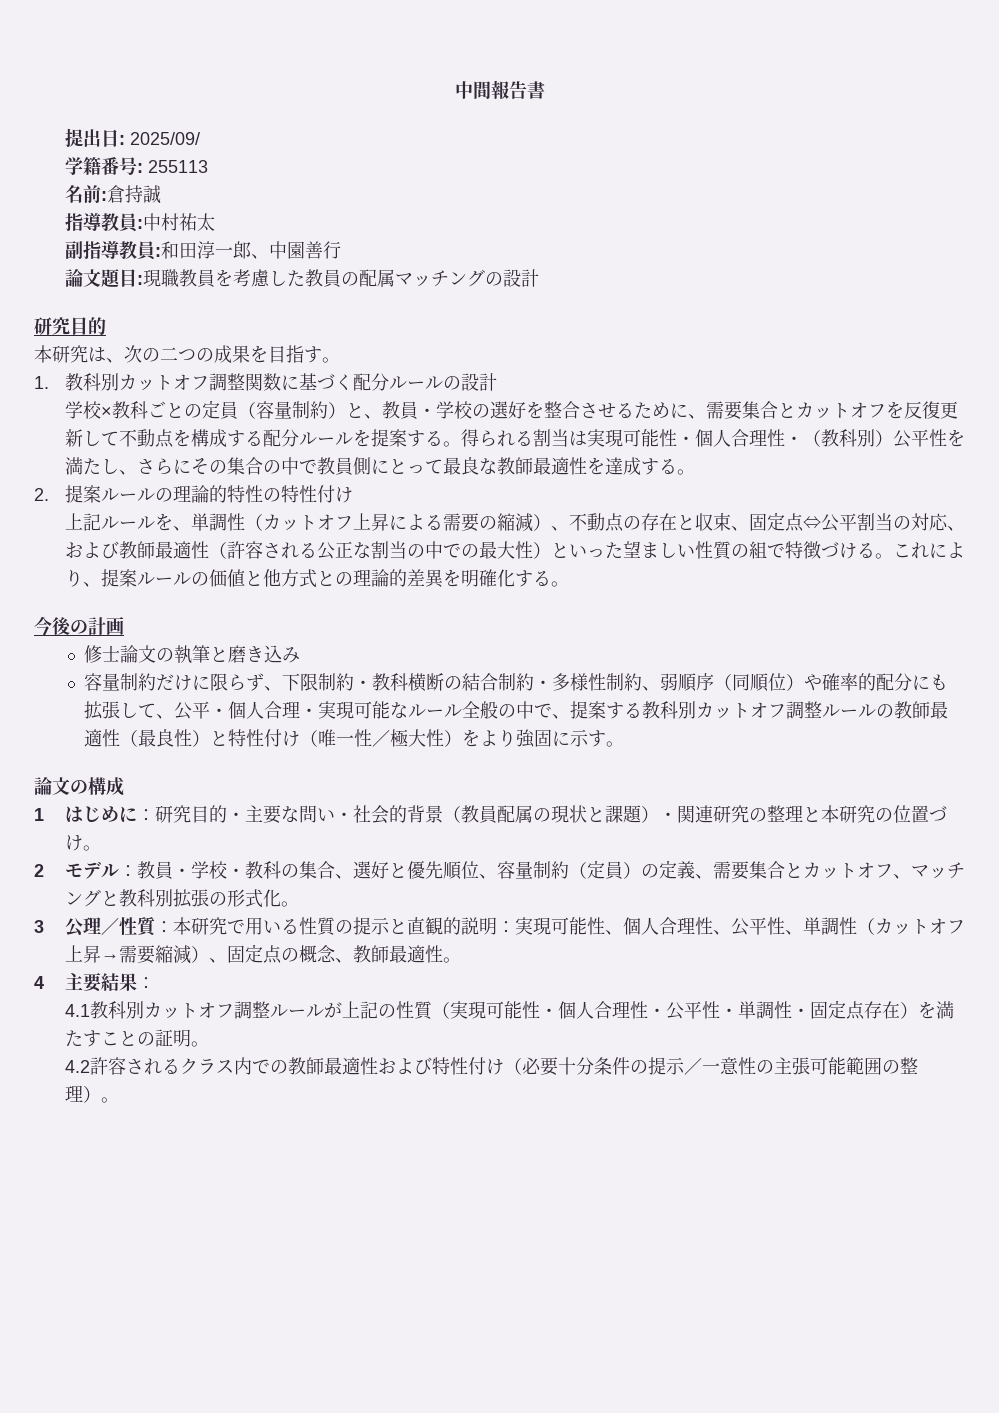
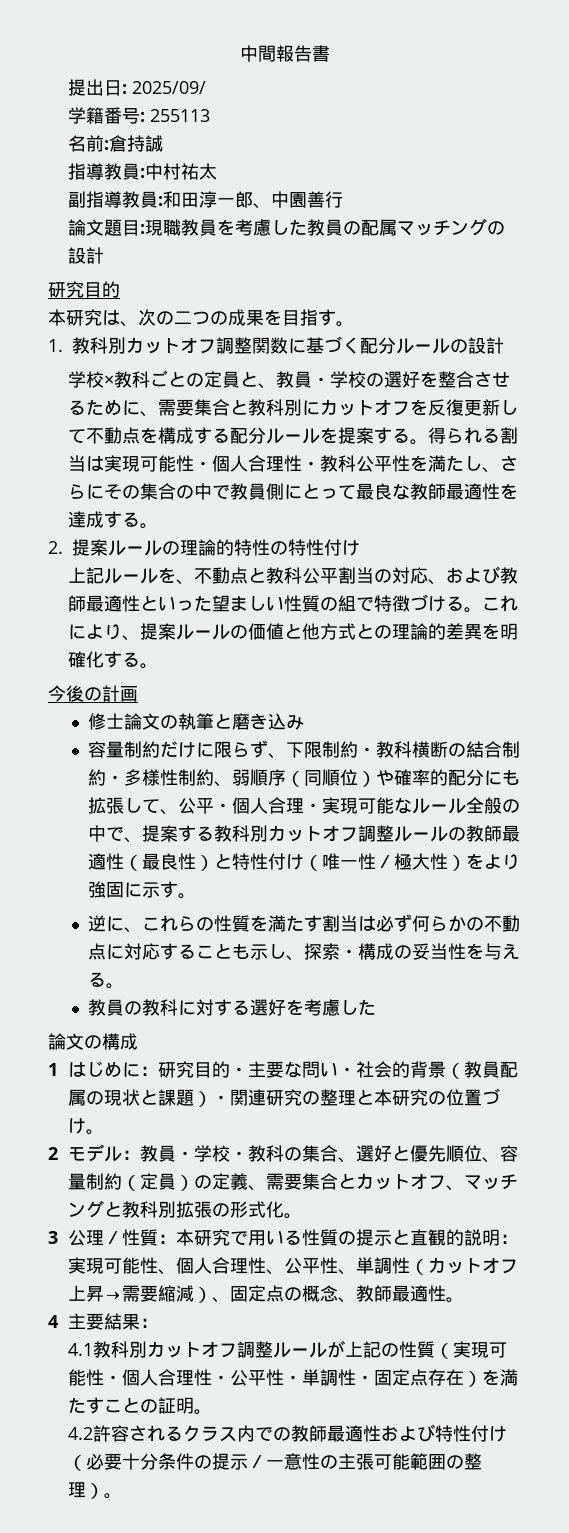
- 学校×教科ごとの定員（容量制約）と、教員・学校の選好を整合させるために、需要集合とカットオフを反復更新して不動点を構成する配分ルールを提案する。
+ 学校×教科ごとの定員と、教員・学校の選好を整合させるために、需要集合と教科別にカットオフを反復更新して不動点を構成する配分ルールを提案する。
- 得られる割当は実現可能性・個人合理性・（教科別）公平性を満たし、さらにその集合の中で教員側にとって最良な教師最適性を達成する。
+ 得られる割当は実現可能性・個人合理性・教科公平性を満たし、さらにその集合の中で教員側にとって最良な教師最適性を達成する。
- 上記ルールを、単調性（カットオフ上昇による需要の縮減）、不動点の存在と収束、固定点⇔公平割当の対応、および教師最適性（許容される公正な割当の中での最大性）といった望ましい性質の組で特徴づける。
+ 上記ルールを、不動点と教科公平割当の対応、および教師最適性といった望ましい性質の組で特徴づける。
+ 逆に、これらの性質を満たす割当は必ず何らかの不動点に対応することも示し、探索・構成の妥当性を与える。
+ 教員の教科に対する選好を考慮した

